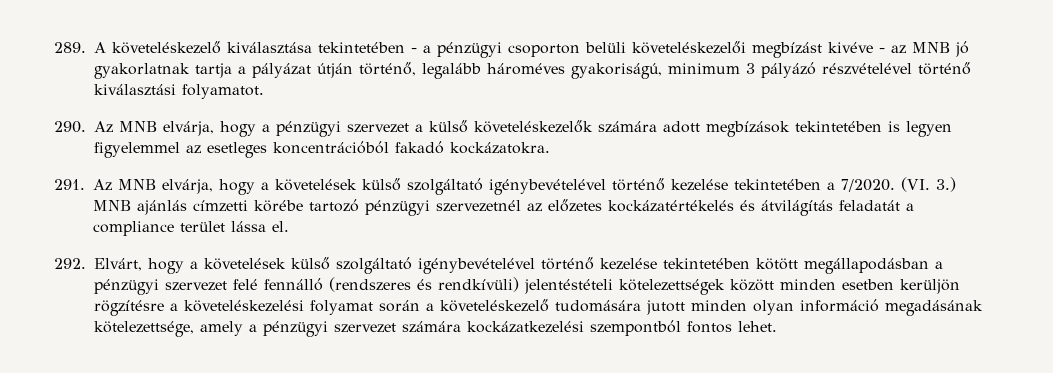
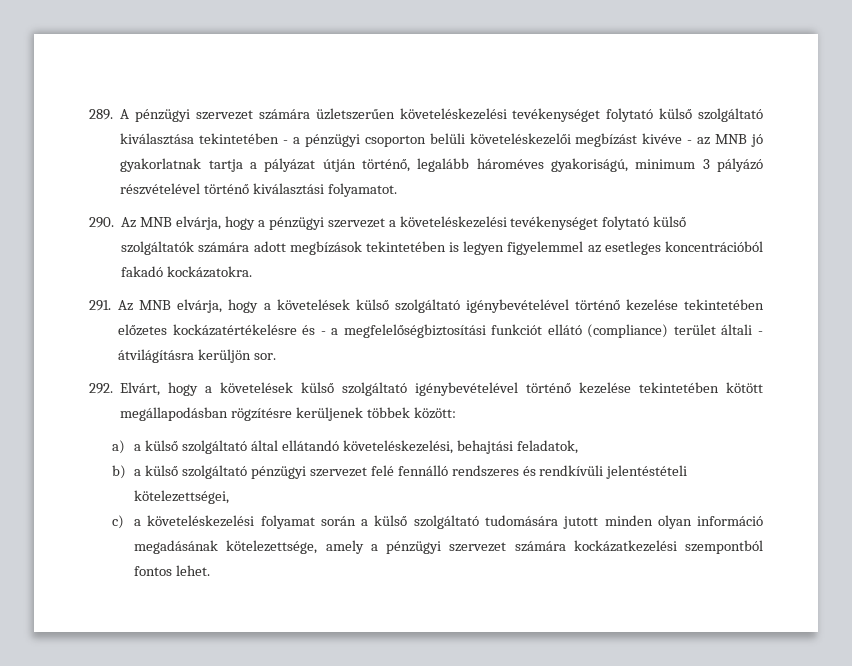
- 289. A követeléskezelő kiválasztása tekintetében - a pénzügyi csoporton belüli követeléskezelői megbízást kivéve - az MNB jó gyakorlatnak tartja a pályázat útján történő, legalább hároméves gyakoriságú, minimum 3 pályázó részvételével történő kiválasztási folyamatot.
+ 289. A pénzügyi szervezet számára üzletszerűen követeléskezelési tevékenységet folytató külső szolgáltató kiválasztása tekintetében - a pénzügyi csoporton belüli követeléskezelői megbízást kivéve - az MNB jó gyakorlatnak tartja a pályázat útján történő, legalább hároméves gyakoriságú, minimum 3 pályázó részvételével történő kiválasztási folyamatot.
- 290. Az MNB elvárja, hogy a pénzügyi szervezet a külső követeléskezelők számára adott megbízások tekintetében is legyen figyelemmel az esetleges koncentrációból fakadó kockázatokra.
+ 290. Az MNB elvárja, hogy a pénzügyi szervezet a követeléskezelési tevékenységet folytató külső szolgáltatók számára adott megbízások tekintetében is legyen figyelemmel az esetleges koncentrációból fakadó kockázatokra.
- 291. Az MNB elvárja, hogy a követelések külső szolgáltató igénybevételével történő kezelése tekintetében a 7/2020. (VI. 3.) MNB ajánlás címzetti körébe tartozó pénzügyi szervezetnél az előzetes kockázatértékelés és átvilágítás feladatát a compliance terület lássa el.
+ 291. Az MNB elvárja, hogy a követelések külső szolgáltató igénybevételével történő kezelése tekintetében előzetes kockázatértékelésre és - a megfelelőségbiztosítási funkciót ellátó (compliance) terület általi - átvilágításra kerüljön sor.
- 292. Elvárt, hogy a követelések külső szolgáltató igénybevételével történő kezelése tekintetében kötött megállapodásban a pénzügyi szervezet felé fennálló (rendszeres és rendkívüli) jelentéstételi kötelezettségek között minden esetben kerüljön rögzítésre a követeléskezelési folyamat során a követeléskezelő tudomására jutott minden olyan információ megadásának kötelezettsége, amely a pénzügyi szervezet számára kockázatkezelési szempontból fontos lehet.
+ 292. Elvárt, hogy a követelések külső szolgáltató igénybevételével történő kezelése tekintetében kötött megállapodásban rögzítésre kerüljenek többek között:
+ a) a külső szolgáltató által ellátandó követeléskezelési, behajtási feladatok,
+ b) a külső szolgáltató pénzügyi szervezet felé fennálló rendszeres és rendkívüli jelentéstételi kötelezettségei,
+ c) a követeléskezelési folyamat során a külső szolgáltató tudomására jutott minden olyan információ megadásának kötelezettsége, amely a pénzügyi szervezet számára kockázatkezelési szempontból fontos lehet.

